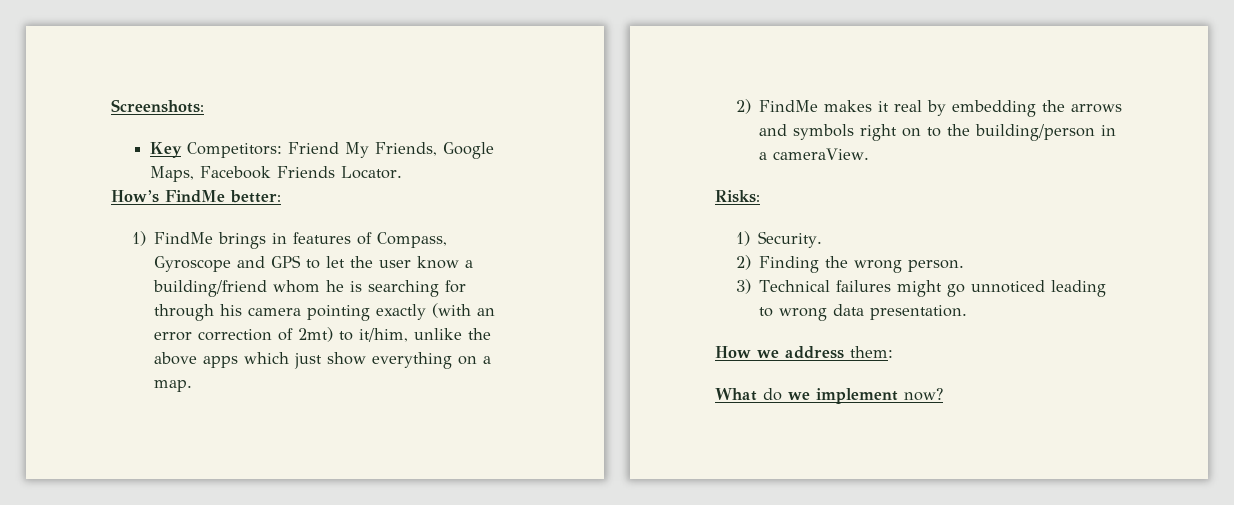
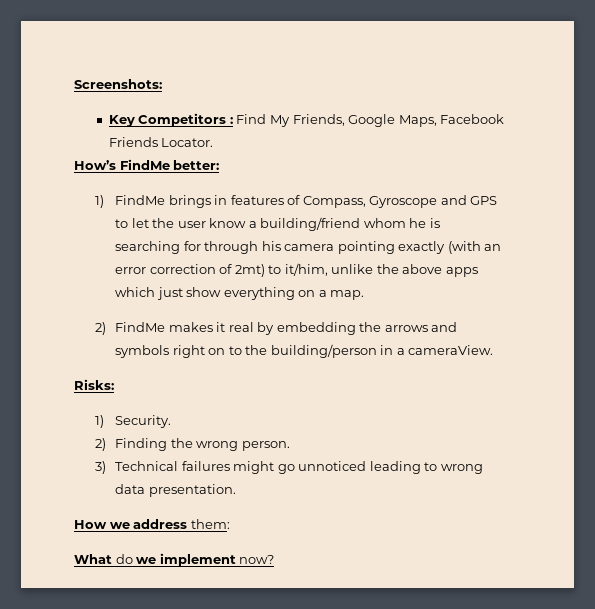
- Key Competitors: Friend My Friends, Google Maps, Facebook Friends Locator.
+ Key Competitors : Find My Friends, Google Maps, Facebook Friends Locator.

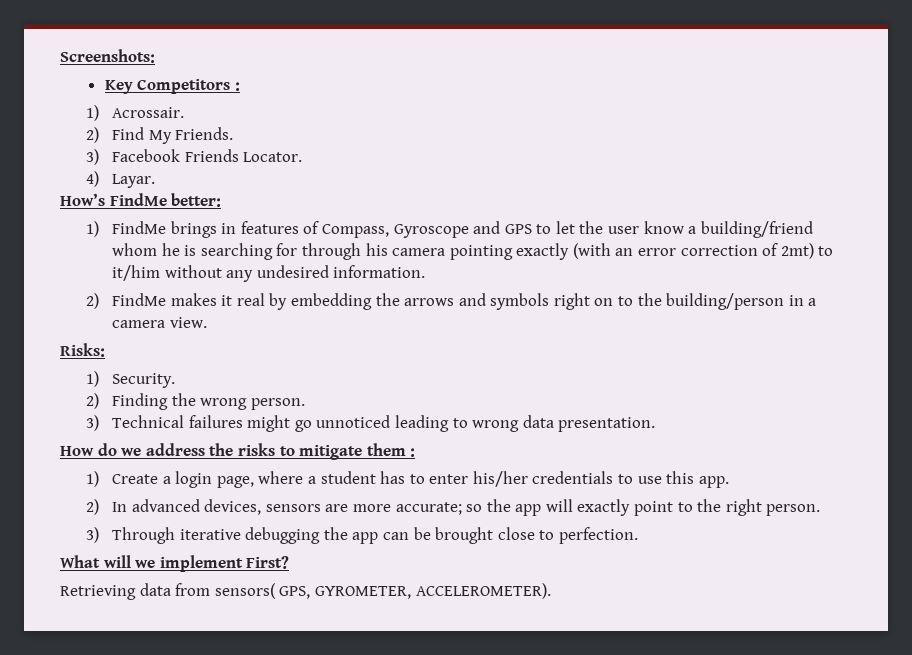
- Key Competitors : Find My Friends, Google Maps, Facebook Friends Locator.
+ Key Competitors :
+ 1) Acrossair.
+ 2) Find My Friends.
+ 3) Facebook Friends Locator.
+ 4) Layar.
- 1) FindMe brings in features of Compass, Gyroscope and GPS to let the user know a building/friend whom he is searching for through his camera pointing exactly (with an error correction of 2mt) to it/him, unlike the above apps which just show everything on a map.
+ 1) FindMe brings in features of Compass, Gyroscope and GPS to let the user know a building/friend whom he is searching for through his camera pointing exactly (with an error correction of 2mt) to it/him without any undesired information.
- 2) FindMe makes it real by embedding the arrows and symbols right on to the building/person in a cameraView.
+ 2) FindMe makes it real by embedding the arrows and symbols right on to the building/person in a camera view.
- How we address them:
+ How do we address the risks to mitigate them :
+ 1) Create a login page, where a student has to enter his/her credentials to use this app.
+ 2) In advanced devices, sensors are more accurate; so the app will exactly point to the right person.
+ 3) Through iterative debugging the app can be brought close to perfection.
- What do we implement now?
+ What will we implement First?
+ Retrieving data from sensors( GPS, GYROMETER, ACCELEROMETER).

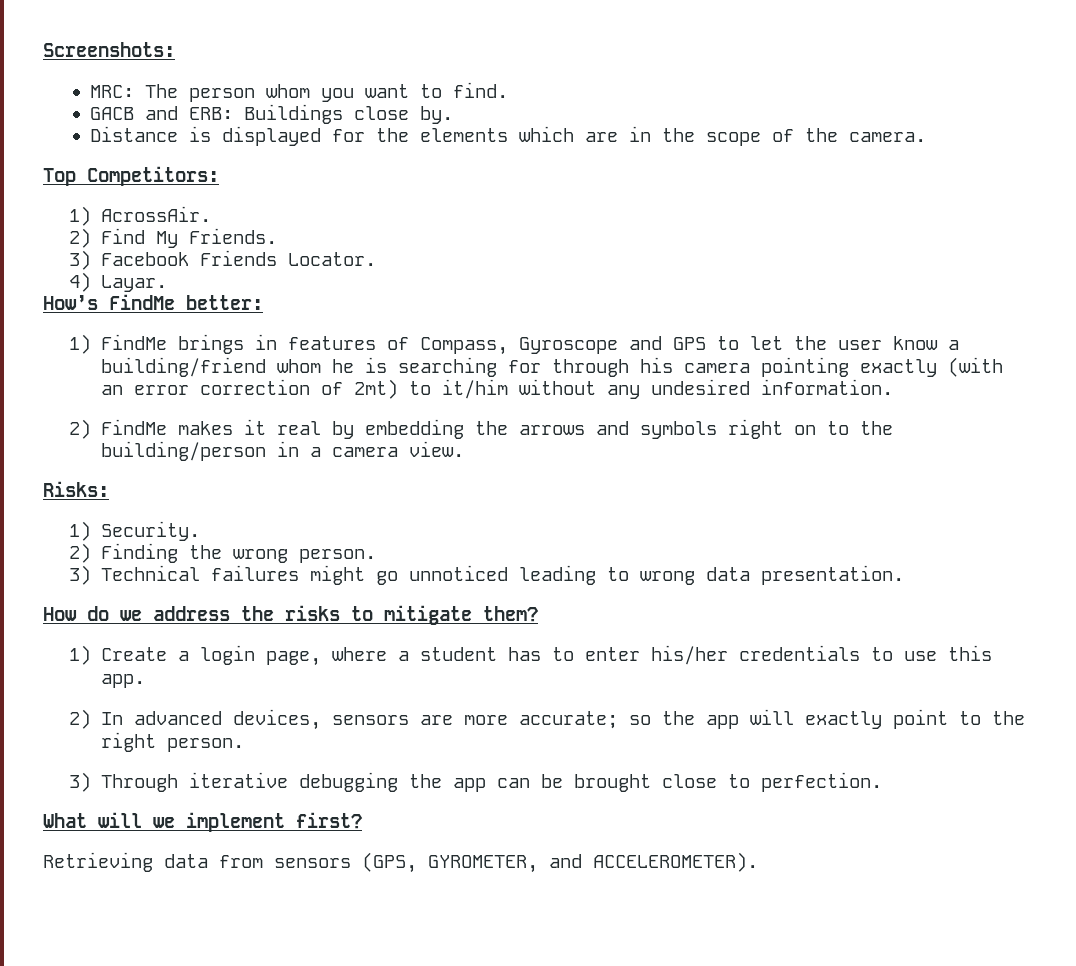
- Key Competitors :
- 1) Acrossair.
+ MRC: The person whom you want to find.
+ GACB and ERB: Buildings close by.
+ Distance is displayed for the elements which are in the scope of the camera.
+ Top Competitors:
+ 1) AcrossAir.
- How do we address the risks to mitigate them :
+ How do we address the risks to mitigate them?
- What will we implement First?
+ What will we implement first?
- Retrieving data from sensors( GPS, GYROMETER, ACCELEROMETER).
+ Retrieving data from sensors (GPS, GYROMETER, and ACCELEROMETER).

